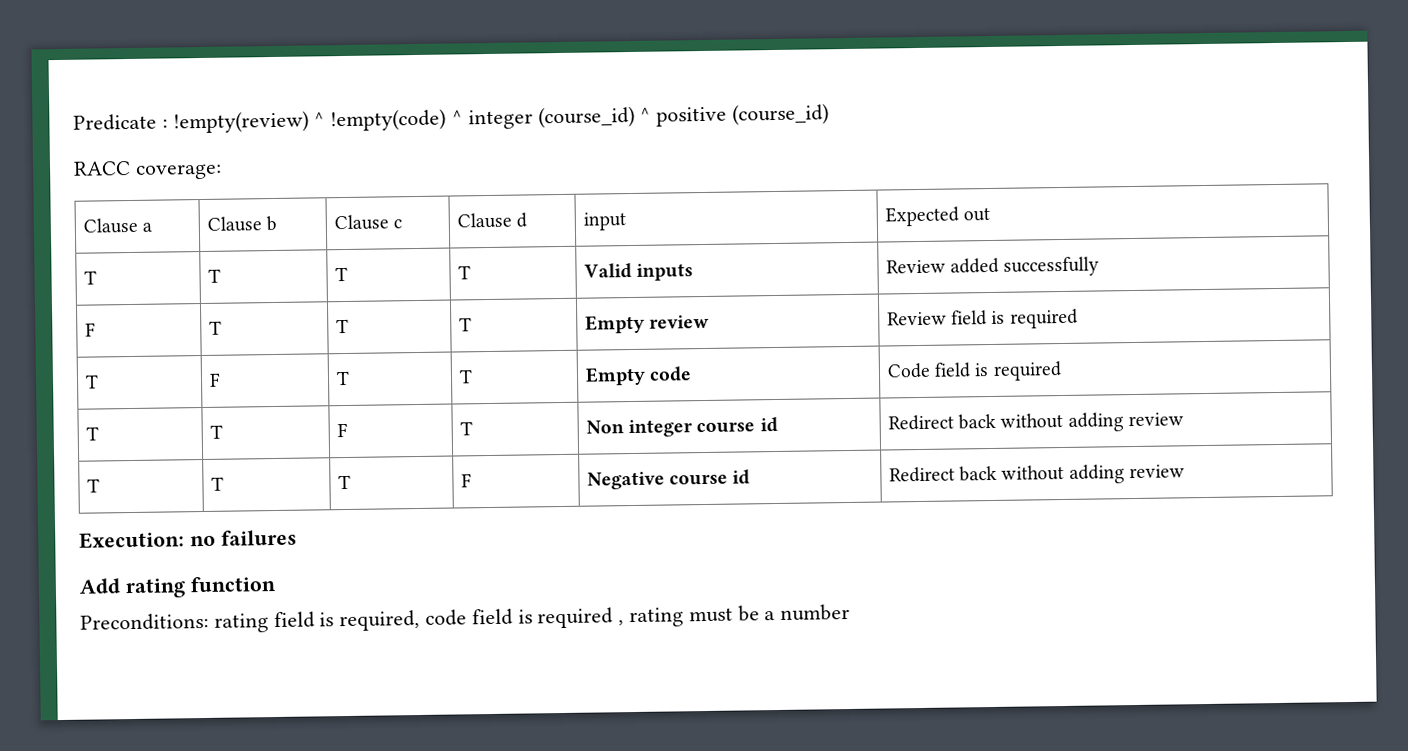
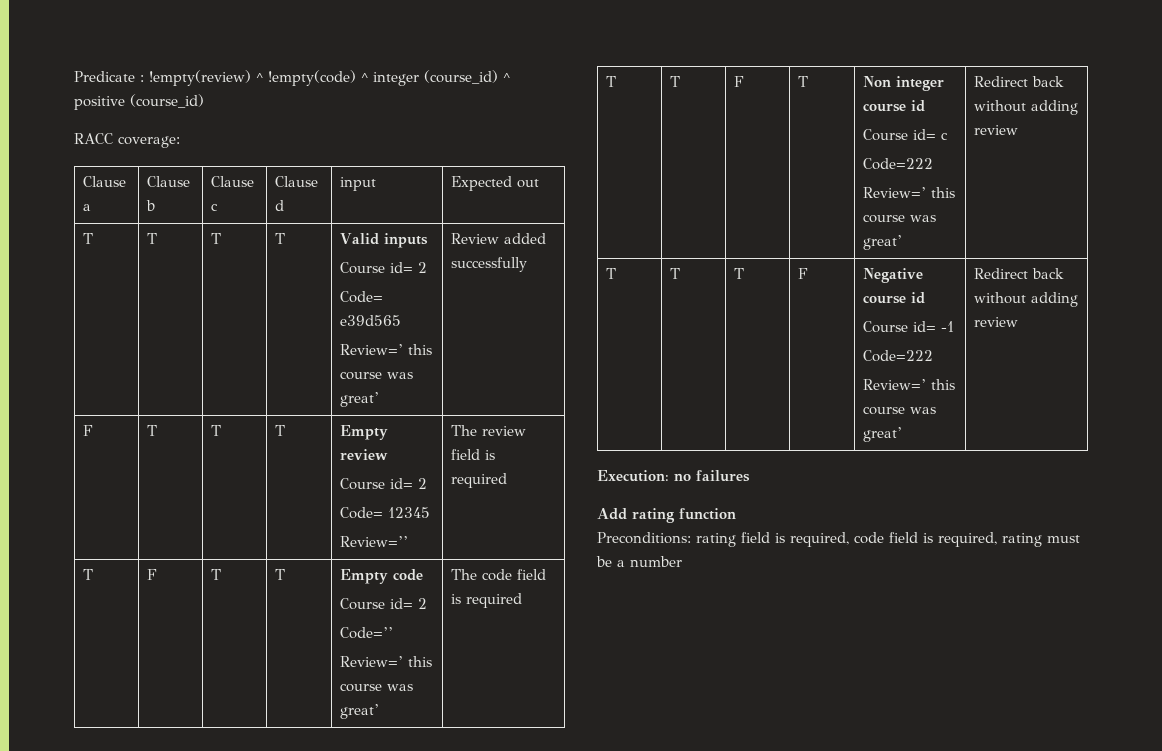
- T | T | T | T | Valid inputs | Review added successfully
+ T | T | T | T | Valid inputs
+ Course id= 2
+ Code= e39d565
+ Review=’ this course was great’ | Review added successfully
- F | T | T | T | Empty review | Review field is required
+ F | T | T | T | Empty review
+ Course id= 2
+ Code= 12345
+ Review=’’ | The review field is required
- T | F | T | T | Empty code | Code field is required
+ T | F | T | T | Empty code
+ Course id= 2
+ Code=’’
+ Review=’ this course was great’ | The code field is required
- T | T | F | T | Non integer course id | Redirect back without adding review
+ T | T | F | T | Non integer course id
+ Course id= c
+ Code=222
+ Review=’ this course was great’ | Redirect back without adding review
- T | T | T | F | Negative course id | Redirect back without adding review
+ T | T | T | F | Negative course id
+ Course id= -1
+ Code=222
+ Review=’ this course was great’ | Redirect back without adding review
- Preconditions: rating field is required, code field is required , rating must be a number
+ Preconditions: rating field is required, code field is required, rating must be a number

